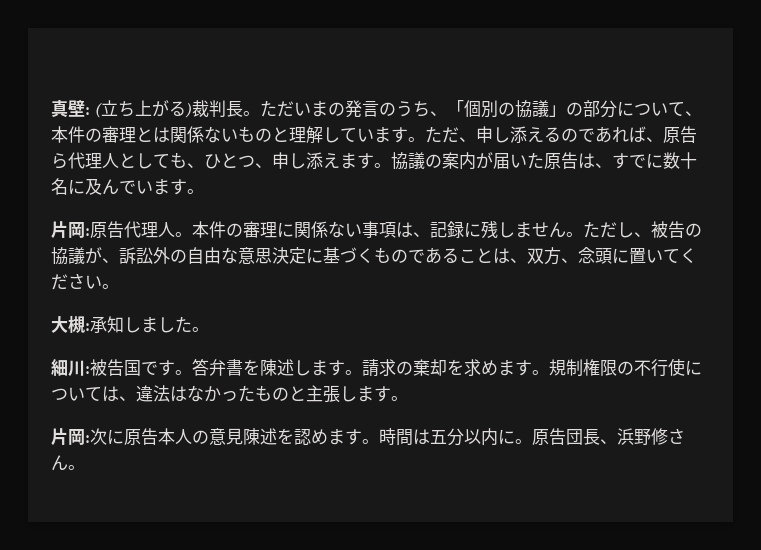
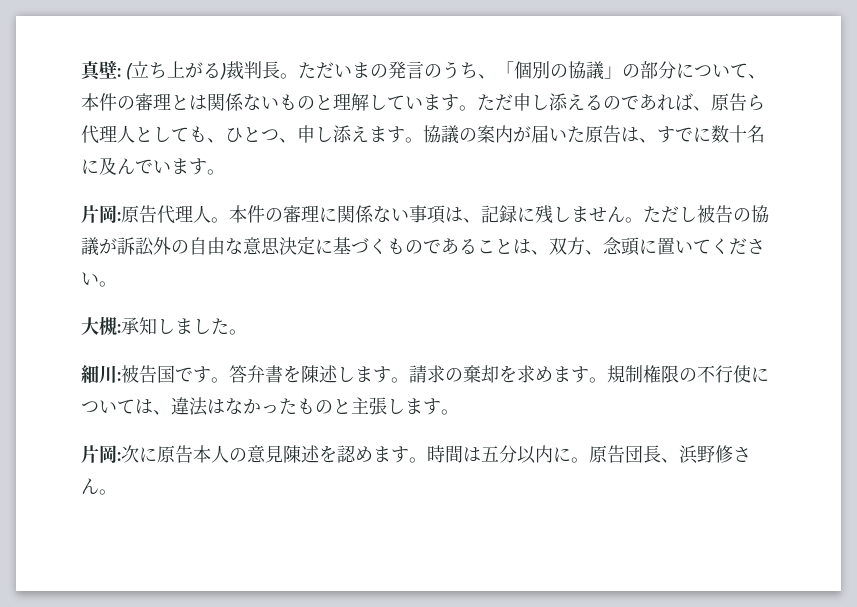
- ただ、申し添えるのであれば、原告ら代理人としても、ひとつ、申し添えます。
+ ただ申し添えるのであれば、原告ら代理人としても、ひとつ、申し添えます。
- ただし、被告の協議が、訴訟外の自由な意思決定に基づくものであることは、双方、念頭に置いてください。
+ ただし被告の協議が訴訟外の自由な意思決定に基づくものであることは、双方、念頭に置いてください。

